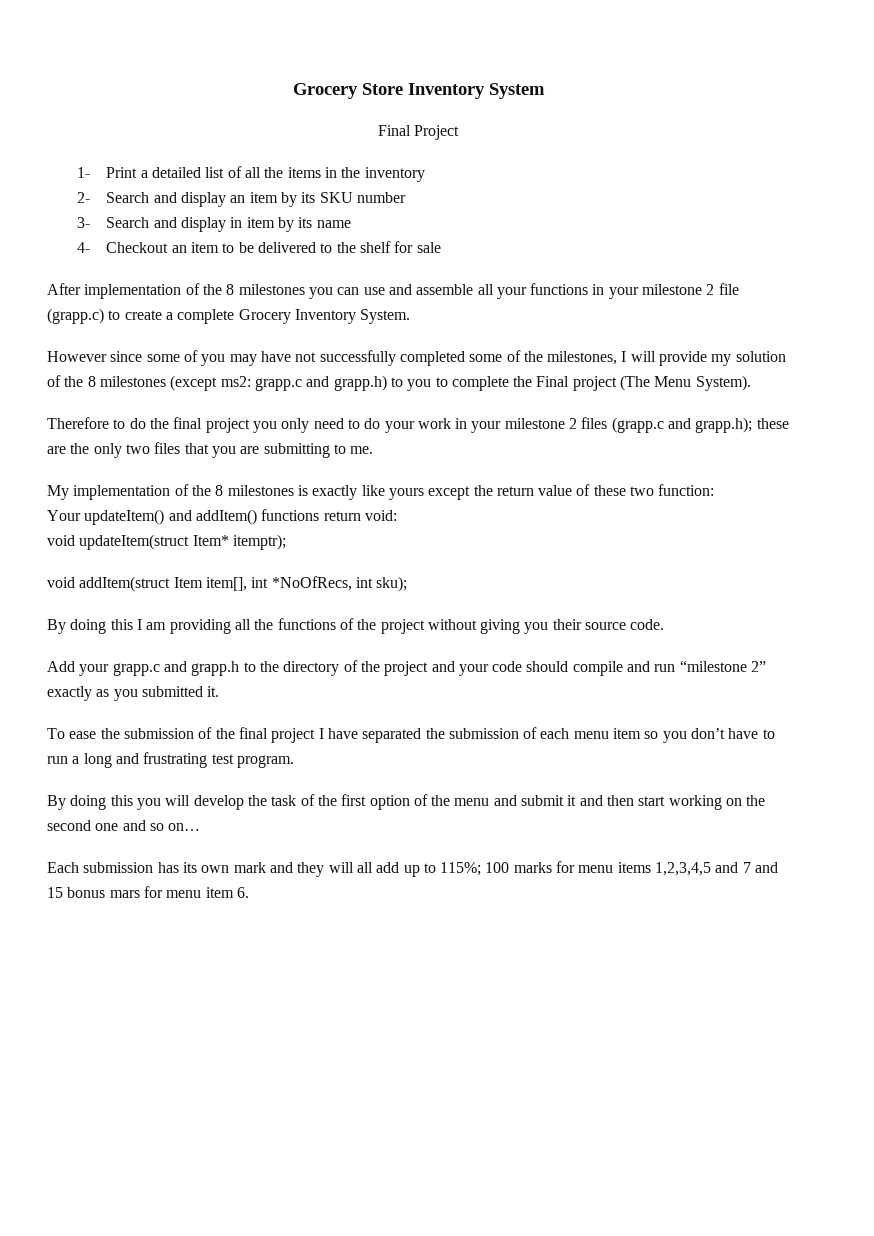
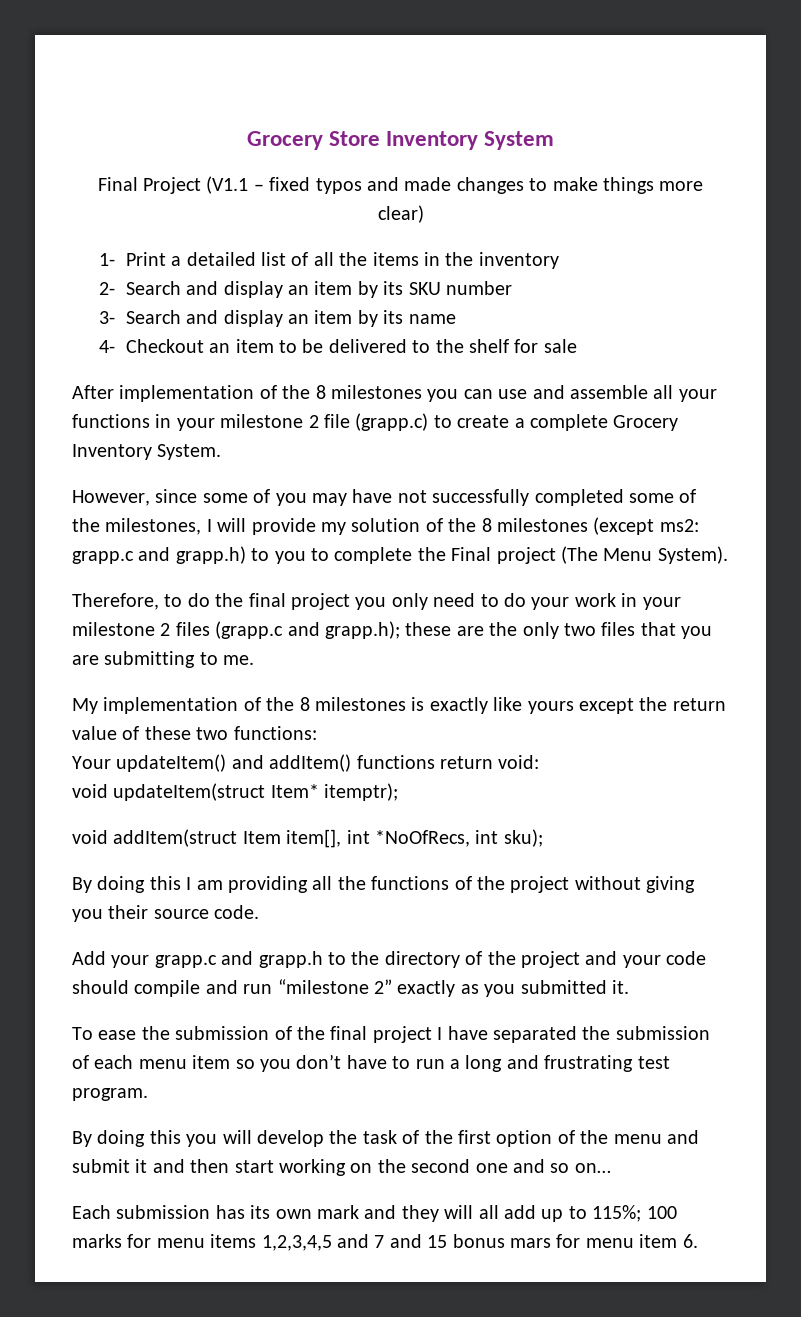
- Final Project
+ Final Project (V1.1 – fixed typos and made changes to make things more clear)
- 3- Search and display in item by its name
+ 3- Search and display an item by its name
- However since some of you may have not successfully completed some of the milestones, I will provide my solution of the 8 milestones (except ms2: grapp.c and grapp.h) to you to complete the Final project (The Menu System).
+ However, since some of you may have not successfully completed some of the milestones, I will provide my solution of the 8 milestones (except ms2: grapp.c and grapp.h) to you to complete the Final project (The Menu System).
- Therefore to do the final project you only need to do your work in your milestone 2 files (grapp.c and grapp.h); these are the only two files that you are submitting to me.
+ Therefore, to do the final project you only need to do your work in your milestone 2 files (grapp.c and grapp.h); these are the only two files that you are submitting to me.
- My implementation of the 8 milestones is exactly like yours except the return value of these two function:
+ My implementation of the 8 milestones is exactly like yours except the return value of these two functions:

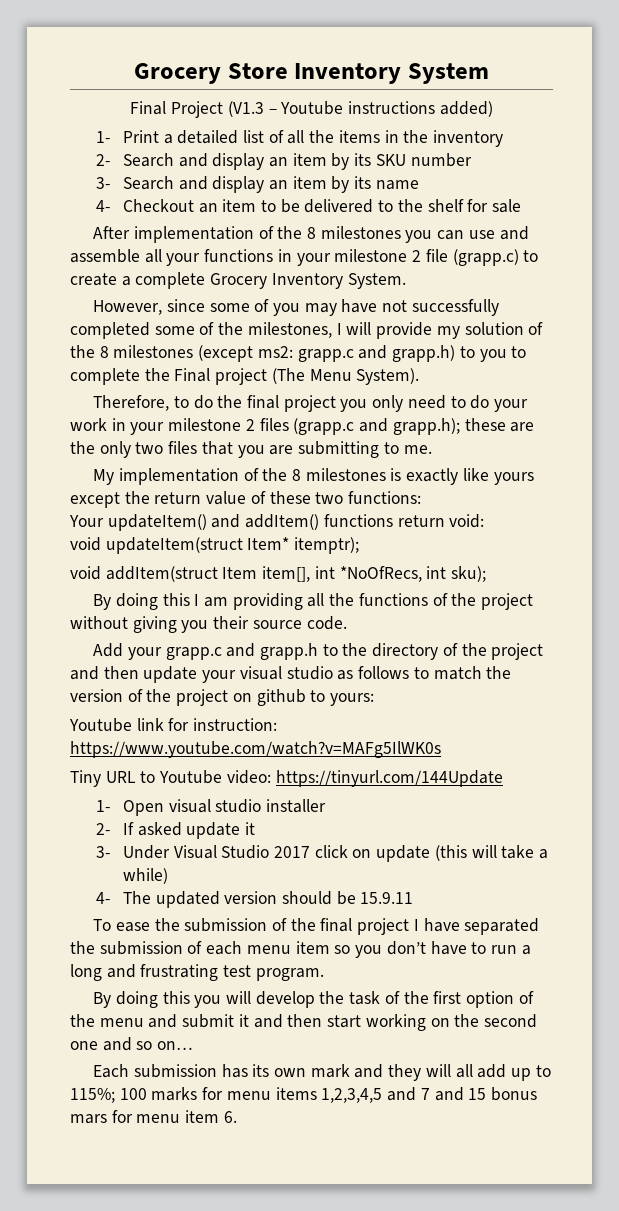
- Final Project (V1.1 – fixed typos and made changes to make things more clear)
+ Final Project (V1.3 – Youtube instructions added)
- Add your grapp.c and grapp.h to the directory of the project and your code should compile and run “milestone 2” exactly as you submitted it.
+ Add your grapp.c and grapp.h to the directory of the project and then update your visual studio as follows to match the version of the project on github to yours:
+ Youtube link for instruction: https://www.youtube.com/watch?v=MAFg5IlWK0s
+ Tiny URL to Youtube video: https://tinyurl.com/144Update
+ 1- Open visual studio installer
+ 2- If asked update it
+ 3- Under Visual Studio 2017 click on update (this will take a while)
+ 4- The updated version should be 15.9.11

